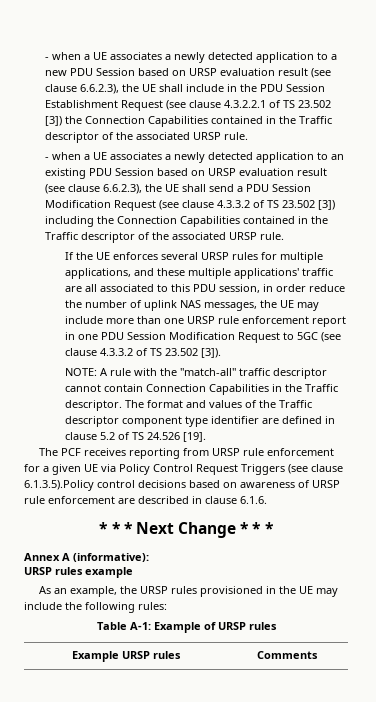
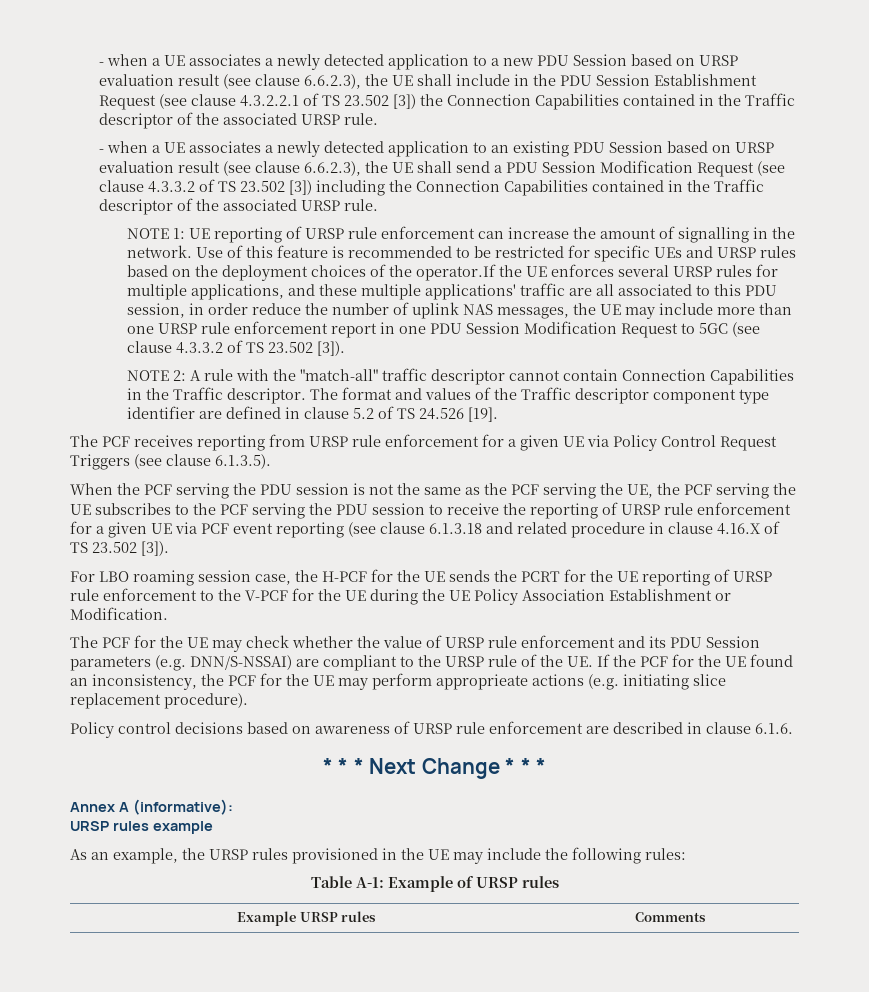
- If the UE enforces several URSP rules for multiple applications, and these multiple applications' traffic are all associated to this PDU session, in order reduce the number of uplink NAS messages, the UE may include more than one URSP rule enforcement report in one PDU Session Modification Request to 5GC (see clause 4.3.3.2 of TS 23.502 [3]).
+ NOTE 1: UE reporting of URSP rule enforcement can increase the amount of signalling in the network. Use of this feature is recommended to be restricted for specific UEs and URSP rules based on the deployment choices of the operator.If the UE enforces several URSP rules for multiple applications, and these multiple applications' traffic are all associated to this PDU session, in order reduce the number of uplink NAS messages, the UE may include more than one URSP rule enforcement report in one PDU Session Modification Request to 5GC (see clause 4.3.3.2 of TS 23.502 [3]).
- NOTE: A rule with the "match-all" traffic descriptor cannot contain Connection Capabilities in the Traffic descriptor.
+ NOTE 2: A rule with the "match-all" traffic descriptor cannot contain Connection Capabilities in the Traffic descriptor.
- The PCF receives reporting from URSP rule enforcement for a given UE via Policy Control Request Triggers (see clause 6.1.3.5).Policy control decisions based on awareness of URSP rule enforcement are described in clause 6.1.6.
+ The PCF receives reporting from URSP rule enforcement for a given UE via Policy Control Request Triggers (see clause 6.1.3.5).
+ When the PCF serving the PDU session is not the same as the PCF serving the UE, the PCF serving the UE subscribes to the PCF serving the PDU session to receive the reporting of URSP rule enforcement for a given UE via PCF event reporting (see clause 6.1.3.18 and related procedure in clause 4.16.X of TS 23.502 [3]).
+ For LBO roaming session case, the H-PCF for the UE sends the PCRT for the UE reporting of URSP rule enforcement to the V-PCF for the UE during the UE Policy Association Establishment or Modification.
+ The PCF for the UE may check whether the value of URSP rule enforcement and its PDU Session parameters (e.g. DNN/S-NSSAI) are compliant to the URSP rule of the UE. If the PCF for the UE found an inconsistency, the PCF for the UE may perform approprieate actions (e.g. initiating slice replacement procedure).
+ Policy control decisions based on awareness of URSP rule enforcement are described in clause 6.1.6.

